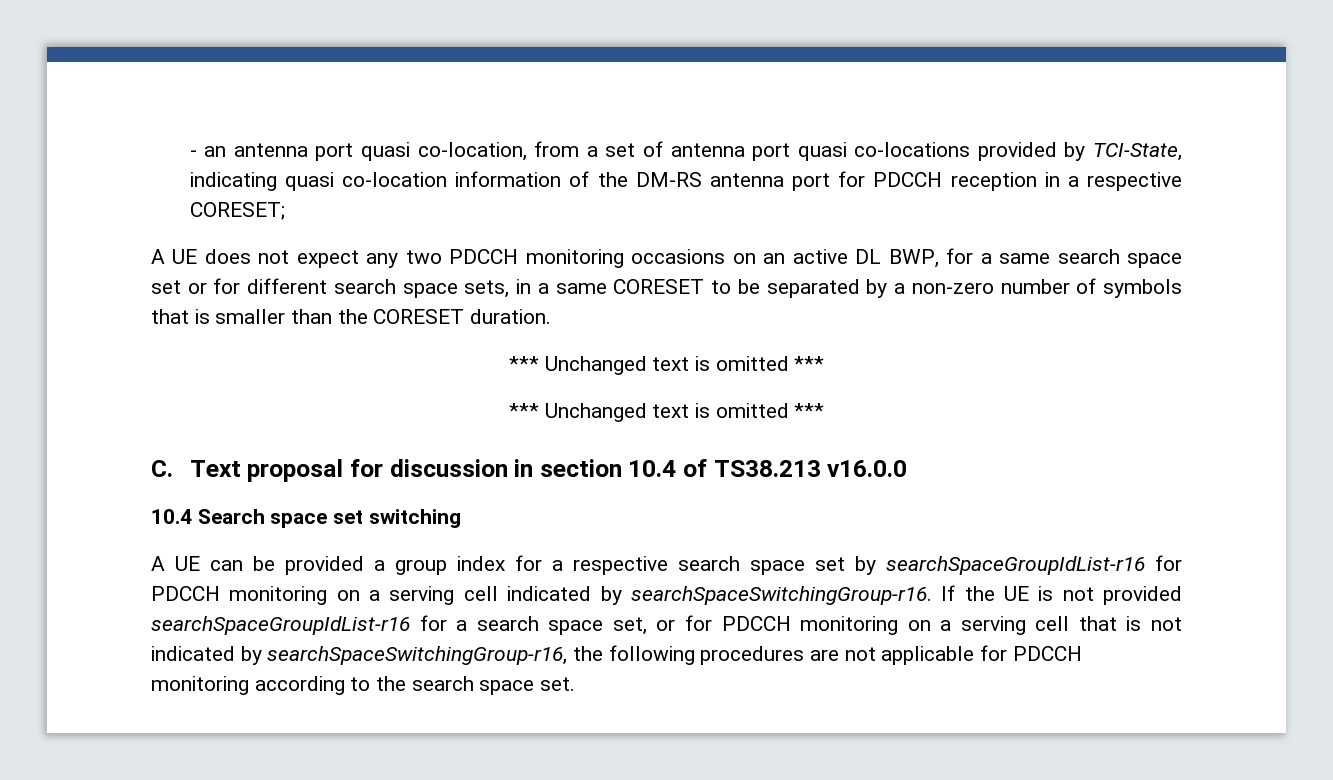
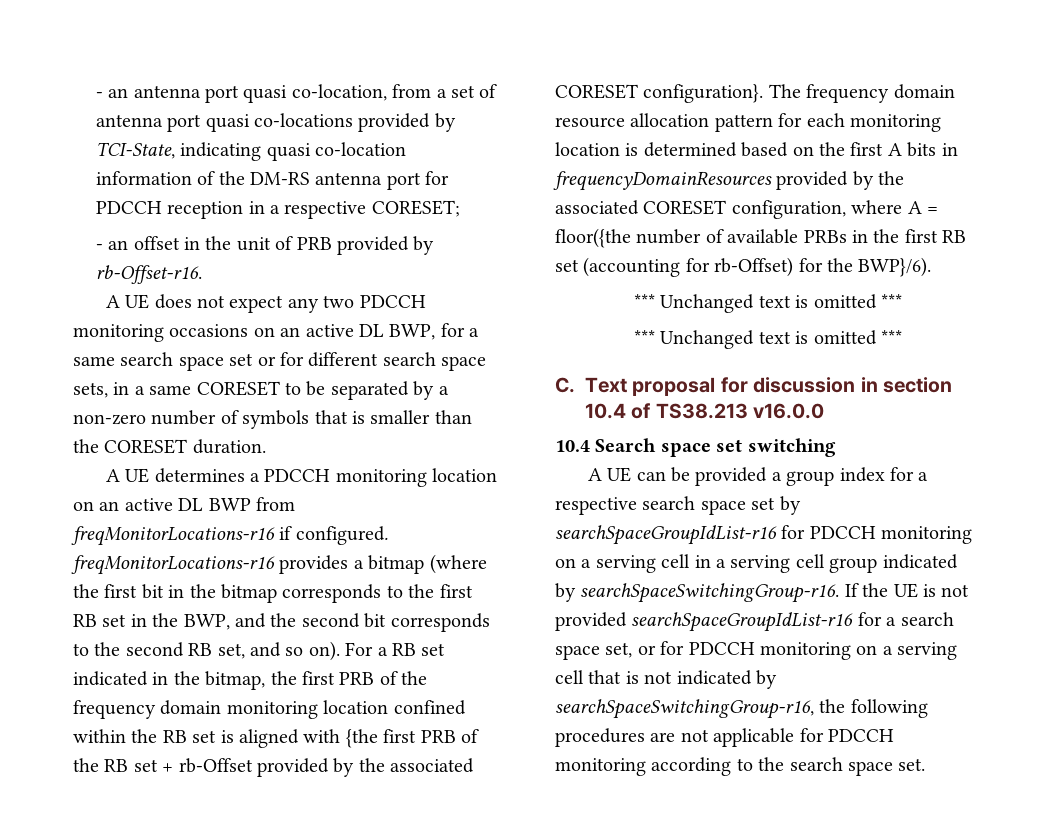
+ - an offset in the unit of PRB provided by rb-Offset-r16.
+ A UE determines a PDCCH monitoring location on an active DL BWP from freqMonitorLocations-r16 if configured. freqMonitorLocations-r16 provides a bitmap (where the first bit in the bitmap corresponds to the first RB set in the BWP, and the second bit corresponds to the second RB set, and so on). For a RB set indicated in the bitmap, the first PRB of the frequency domain monitoring location confined within the RB set is aligned with {the first PRB of the RB set + rb-Offset provided by the associated CORESET configuration}. The frequency domain resource allocation pattern for each monitoring location is determined based on the first A bits in frequencyDomainResources provided by the associated CORESET configuration, where A = floor({the number of available PRBs in the first RB set (accounting for rb-Offset) for the BWP}/6).
- A UE can be provided a group index for a respective search space set by searchSpaceGroupIdList-r16 for PDCCH monitoring on a serving cell indicated by searchSpaceSwitchingGroup-r16.
+ A UE can be provided a group index for a respective search space set by searchSpaceGroupIdList-r16 for PDCCH monitoring on a serving cell in a serving cell group indicated by searchSpaceSwitchingGroup-r16.

